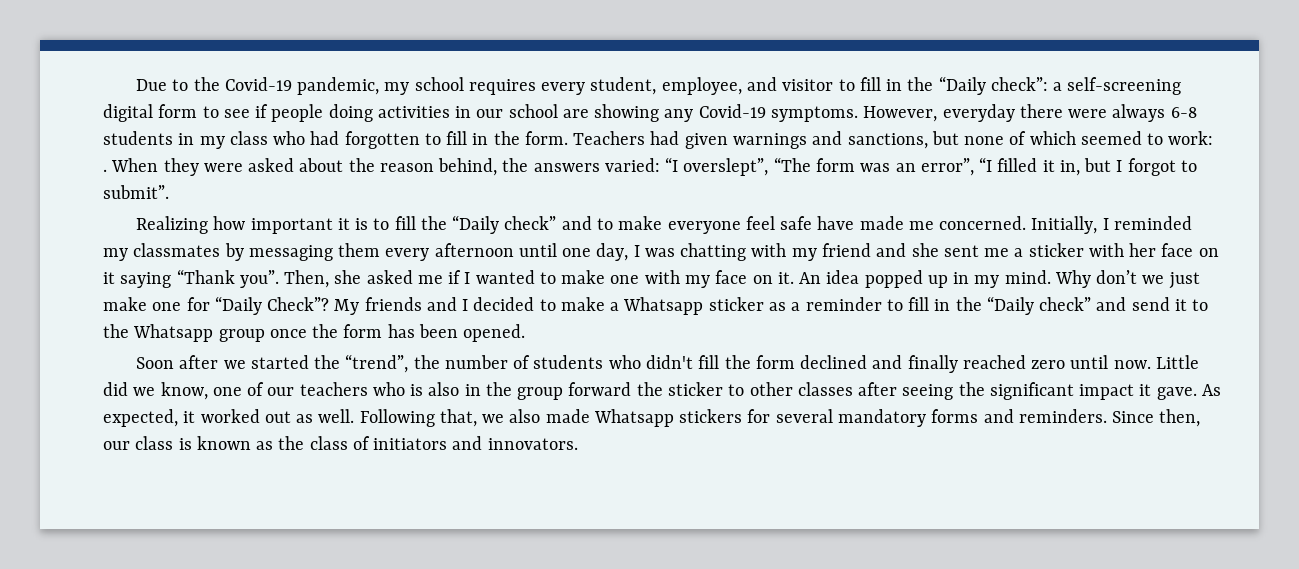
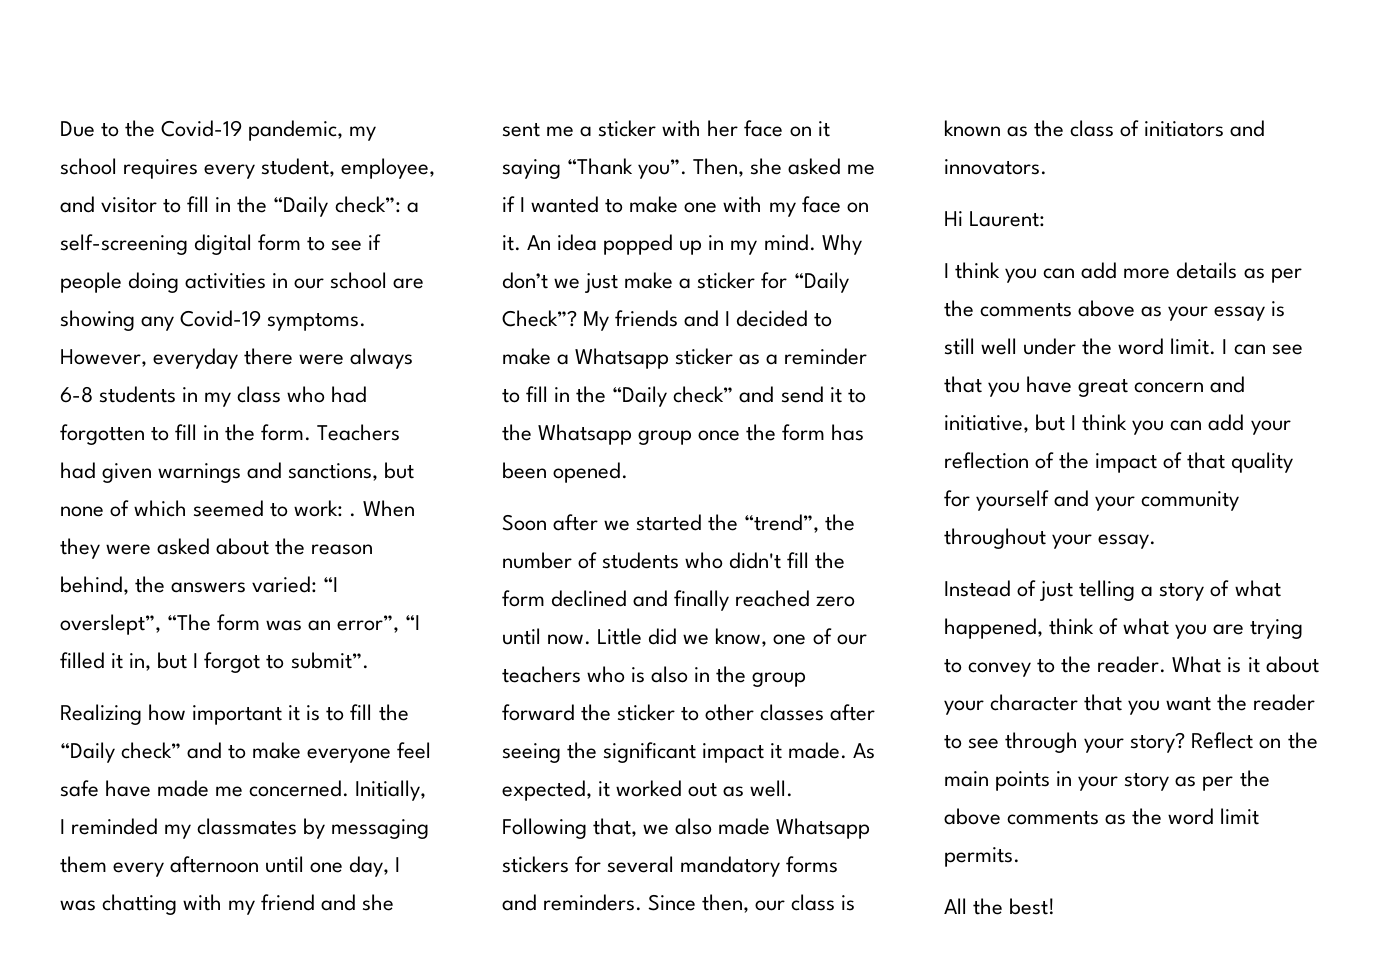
- Why don’t we just make one for “Daily Check”?
+ Why don’t we just make a sticker for “Daily Check”?
- Little did we know, one of our teachers who is also in the group forward the sticker to other classes after seeing the significant impact it gave.
+ Little did we know, one of our teachers who is also in the group forward the sticker to other classes after seeing the significant impact it made.
+ Hi Laurent:
+ I think you can add more details as per the comments above as your essay is still well under the word limit. I can see that you have great concern and initiative, but I think you can add your reflection of the impact of that quality for yourself and your community throughout your essay.
+ Instead of just telling a story of what happened, think of what you are trying to convey to the reader. What is it about your character that you want the reader to see through your story? Reflect on the main points in your story as per the above comments as the word limit permits.
+ All the best!

